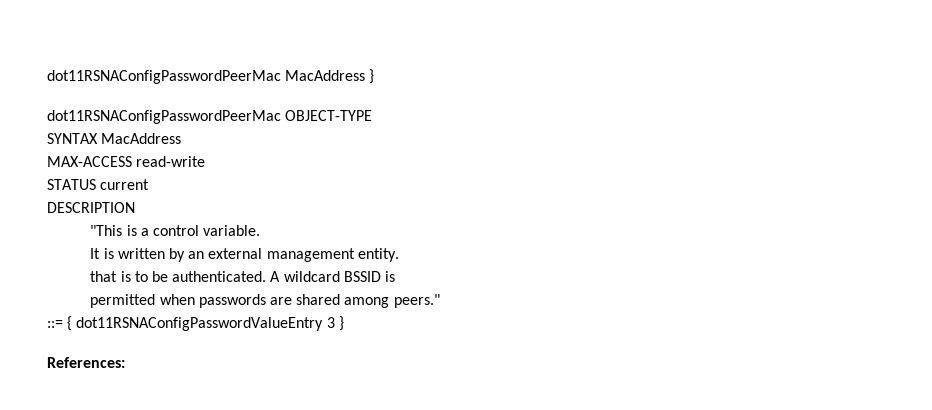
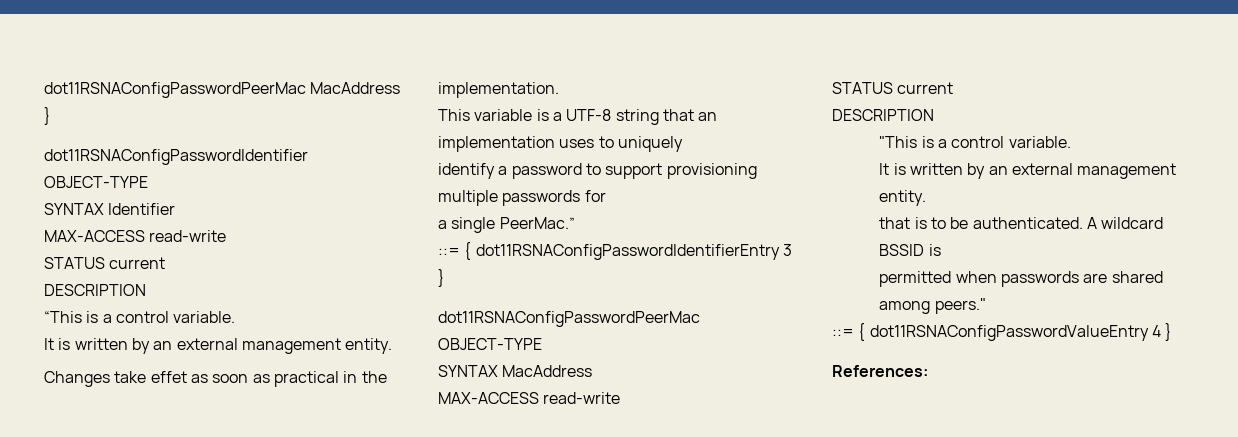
+ dot11RSNAConfigPasswordIdentifier OBJECT-TYPE
+ SYNTAX Identifier
+ MAX-ACCESS read-write
+ STATUS current
+ DESCRIPTION
+ “This is a control variable.
+ It is written by an external management entity.
+ Changes take effet as soon as practical in the implementation.
+ This variable is a UTF-8 string that an implementation uses to uniquely
+ identify a password to support provisioning multiple passwords for
+ a single PeerMac.”
+ ::= { dot11RSNAConfigPasswordIdentifierEntry 3 }
- ::= { dot11RSNAConfigPasswordValueEntry 3 }
+ ::= { dot11RSNAConfigPasswordValueEntry 4 }

